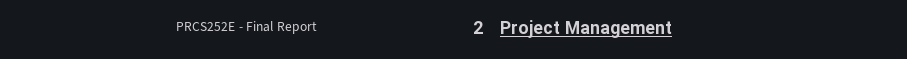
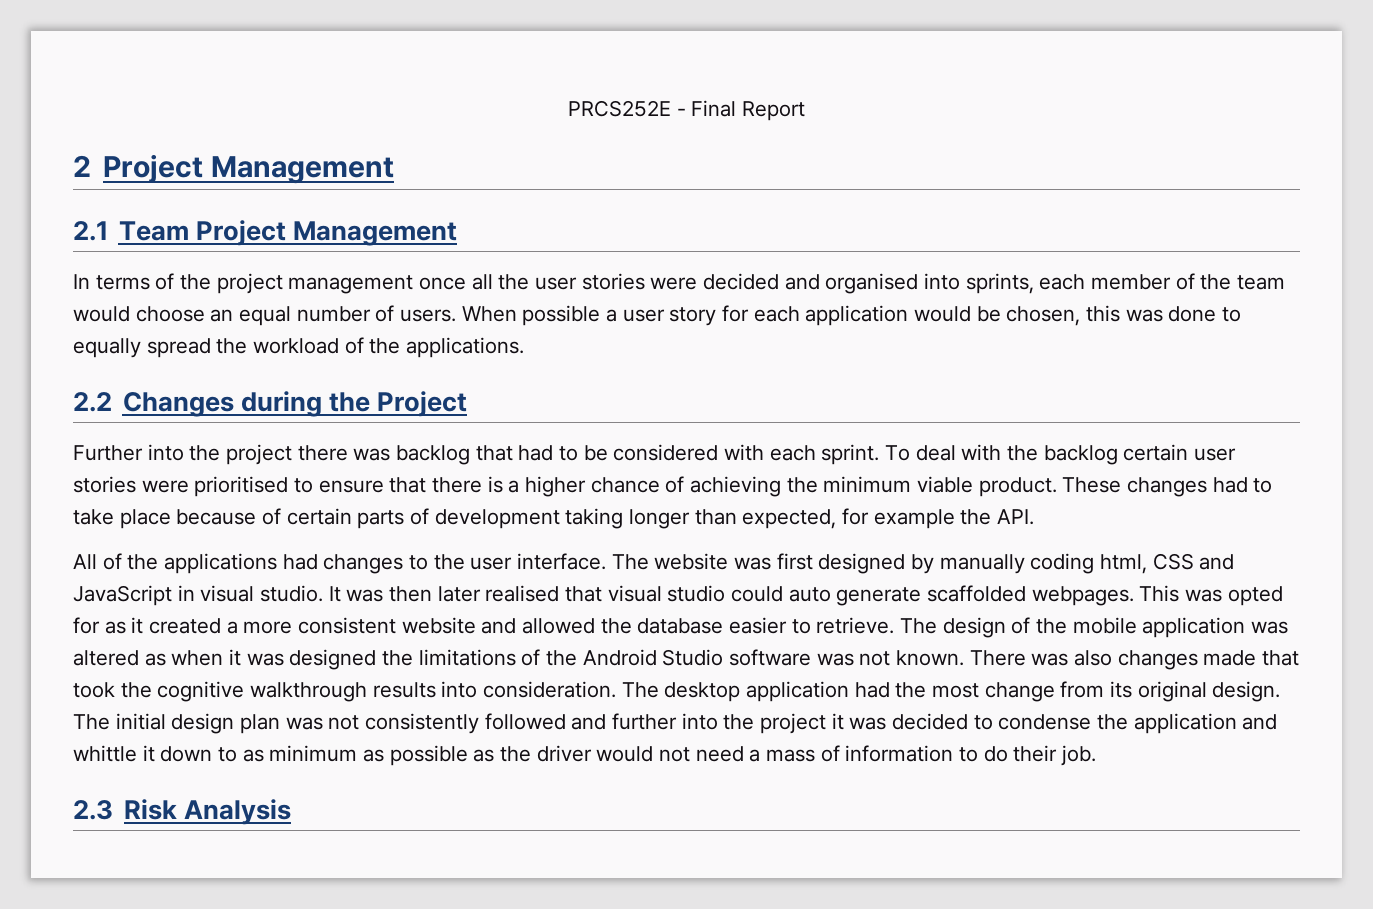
+ 2.1 Team Project Management
+ In terms of the project management once all the user stories were decided and organised into sprints, each member of the team would choose an equal number of users. When possible a user story for each application would be chosen, this was done to equally spread the workload of the applications.
+ 2.2 Changes during the Project
+ Further into the project there was backlog that had to be considered with each sprint. To deal with the backlog certain user stories were prioritised to ensure that there is a higher chance of achieving the minimum viable product. These changes had to take place because of certain parts of development taking longer than expected, for example the API.
+ All of the applications had changes to the user interface. The website was first designed by manually coding html, CSS and JavaScript in visual studio. It was then later realised that visual studio could auto generate scaffolded webpages. This was opted for as it created a more consistent website and allowed the database easier to retrieve. The design of the mobile application was altered as when it was designed the limitations of the Android Studio software was not known. There was also changes made that took the cognitive walkthrough results into consideration. The desktop application had the most change from its original design. The initial design plan was not consistently followed and further into the project it was decided to condense the application and whittle it down to as minimum as possible as the driver would not need a mass of information to do their job.
+ 2.3 Risk Analysis

